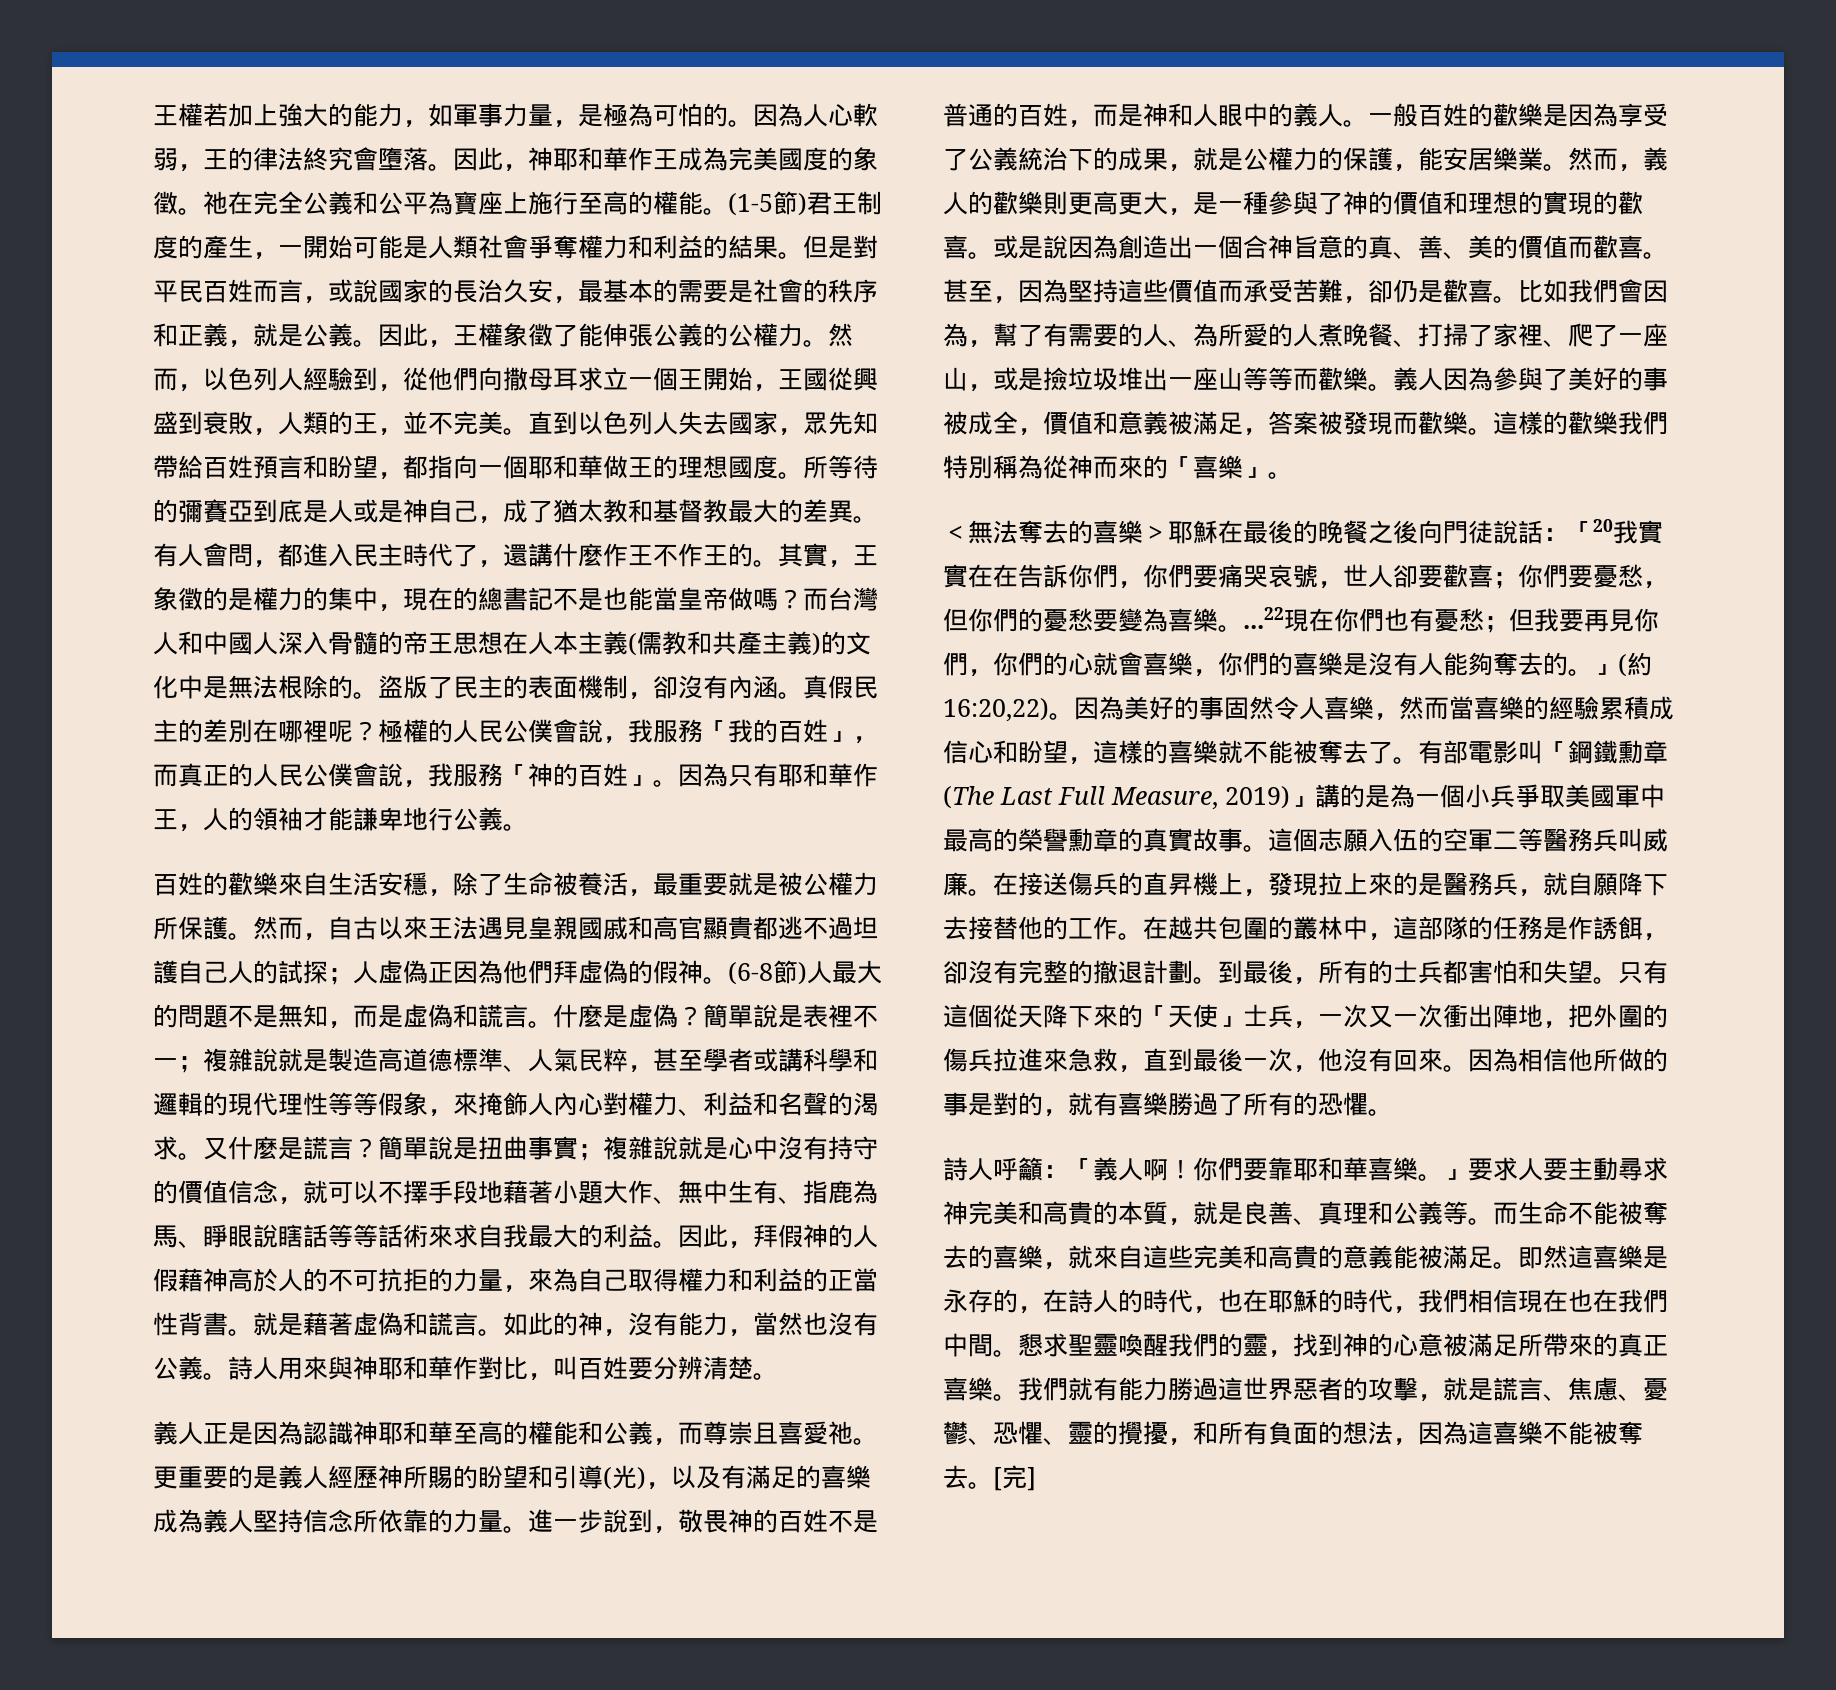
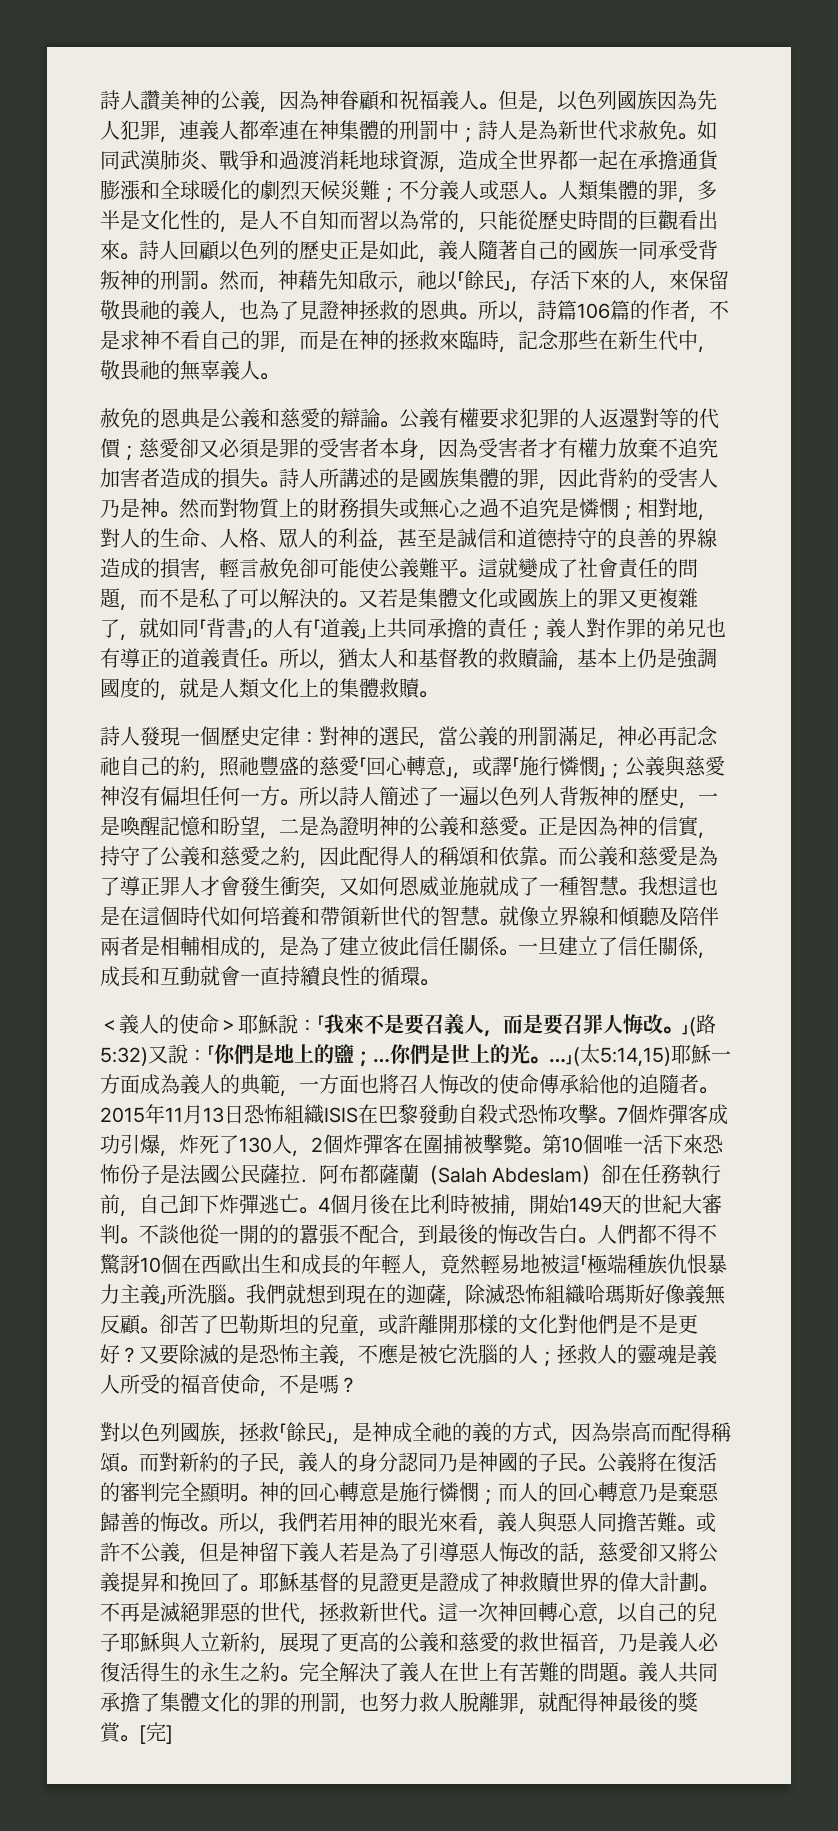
- 王權若加上強大的能力，如軍事力量，是極為可怕的。因為人心軟弱，王的律法終究會墮落。因此，神耶和華作王成為完美國度的象徵。祂在完全公義和公平為寶座上施行至高的權能。(1-5節)君王制度的產生，一開始可能是人類社會爭奪權力和利益的結果。但是對平民百姓而言，或說國家的長治久安，最基本的需要是社會的秩序和正義，就是公義。因此，王權象徵了能伸張公義的公權力。然而，以色列人經驗到，從他們向撒母耳求立一個王開始，王國從興盛到衰敗，人類的王，並不完美。直到以色列人失去國家，眾先知帶給百姓預言和盼望，都指向一個耶和華做王的理想國度。所等待的彌賽亞到底是人或是神自己，成了猶太教和基督教最大的差異。有人會問，都進入民主時代了，還講什麼作王不作王的。其實，王象徵的是權力的集中，現在的總書記不是也能當皇帝做嗎？而台灣人和中國人深入骨髓的帝王思想在人本主義(儒教和共產主義)的文化中是無法根除的。盜版了民主的表面機制，卻沒有內涵。真假民主的差別在哪裡呢？極權的人民公僕會說，我服務「我的百姓」，而真正的人民公僕會說，我服務「神的百姓」。因為只有耶和華作王，人的領袖才能謙卑地行公義。
- 百姓的歡樂來自生活安穩，除了生命被養活，最重要就是被公權力所保護。然而，自古以來王法遇見皇親國戚和高官顯貴都逃不過坦護自己人的試探；人虛偽正因為他們拜虛偽的假神。(6-8節)人最大的問題不是無知，而是虛偽和謊言。什麼是虛偽？簡單說是表裡不一；複雜說就是製造高道德標準、人氣民粹，甚至學者或講科學和邏輯的現代理性等等假象，來掩飾人內心對權力、利益和名聲的渴求。又什麼是謊言？簡單說是扭曲事實；複雜說就是心中沒有持守的價值信念，就可以不擇手段地藉著小題大作、無中生有、指鹿為馬、睜眼說瞎話等等話術來求自我最大的利益。因此，拜假神的人假藉神高於人的不可抗拒的力量，來為自己取得權力和利益的正當性背書。就是藉著虛偽和謊言。如此的神，沒有能力，當然也沒有公義。詩人用來與神耶和華作對比，叫百姓要分辨清楚。
- 義人正是因為認識神耶和華至高的權能和公義，而尊崇且喜愛祂。更重要的是義人經歷神所賜的盼望和引導(光)，以及有滿足的喜樂成為義人堅持信念所依靠的力量。進一步說到，敬畏神的百姓不是普通的百姓，而是神和人眼中的義人。一般百姓的歡樂是因為享受了公義統治下的成果，就是公權力的保護，能安居樂業。然而，義人的歡樂則更高更大，是一種參與了神的價值和理想的實現的歡喜。或是說因為創造出一個合神旨意的真、善、美的價值而歡喜。甚至，因為堅持這些價值而承受苦難，卻仍是歡喜。比如我們會因為，幫了有需要的人、為所愛的人煮晚餐、打掃了家裡、爬了一座山，或是撿垃圾堆出一座山等等而歡樂。義人因為參與了美好的事被成全，價值和意義被滿足，答案被發現而歡樂。這樣的歡樂我們特別稱為從神而來的「喜樂」。
- ＜無法奪去的喜樂＞耶穌在最後的晚餐之後向門徒說話：「20我實實在在告訴你們，你們要痛哭哀號，世人卻要歡喜；你們要憂愁，但你們的憂愁要變為喜樂。...22現在你們也有憂愁；但我要再見你們，你們的心就會喜樂，你們的喜樂是沒有人能夠奪去的。」(約16:20,22)。因為美好的事固然令人喜樂，然而當喜樂的經驗累積成信心和盼望，這樣的喜樂就不能被奪去了。有部電影叫「鋼鐵勳章(The Last Full Measure, 2019)」講的是為一個小兵爭取美國軍中最高的榮譽勳章的真實故事。這個志願入伍的空軍二等醫務兵叫威廉。在接送傷兵的直昇機上，發現拉上來的是醫務兵，就自願降下去接替他的工作。在越共包圍的叢林中，這部隊的任務是作誘餌，卻沒有完整的撤退計劃。到最後，所有的士兵都害怕和失望。只有這個從天降下來的「天使」士兵，一次又一次衝出陣地，把外圍的傷兵拉進來急救，直到最後一次，他沒有回來。因為相信他所做的事是對的，就有喜樂勝過了所有的恐懼。
- 詩人呼籲：「義人啊！你們要靠耶和華喜樂。」要求人要主動尋求神完美和高貴的本質，就是良善、真理和公義等。而生命不能被奪去的喜樂，就來自這些完美和高貴的意義能被滿足。即然這喜樂是永存的，在詩人的時代，也在耶穌的時代，我們相信現在也在我們中間。懇求聖靈喚醒我們的靈，找到神的心意被滿足所帶來的真正喜樂。我們就有能力勝過這世界惡者的攻擊，就是謊言、焦慮、憂鬱、恐懼、靈的攪擾，和所有負面的想法，因為這喜樂不能被奪去。
+ 詩人讚美神的公義，因為神眷顧和祝福義人。但是，以色列國族因為先人犯罪，連義人都牽連在神集體的刑罰中；詩人是為新世代求赦免。如同武漢肺炎、戰爭和過渡消耗地球資源，造成全世界都一起在承擔通貨膨漲和全球暖化的劇烈天候災難；不分義人或惡人。人類集體的罪，多半是文化性的，是人不自知而習以為常的，只能從歷史時間的巨觀看出來。詩人回顧以色列的歷史正是如此，義人隨著自己的國族一同承受背叛神的刑罰。然而，神藉先知啟示，祂以「餘民」，存活下來的人，來保留敬畏祂的義人，也為了見證神拯救的恩典。所以，詩篇106篇的作者，不是求神不看自己的罪，而是在神的拯救來臨時，記念那些在新生代中，敬畏祂的無辜義人。
+ 赦免的恩典是公義和慈愛的辯論。公義有權要求犯罪的人返還對等的代價；慈愛卻又必須是罪的受害者本身，因為受害者才有權力放棄不追究加害者造成的損失。詩人所講述的是國族集體的罪，因此背約的受害人乃是神。然而對物質上的財務損失或無心之過不追究是憐憫；相對地，對人的生命、人格、眾人的利益，甚至是誠信和道德持守的良善的界線造成的損害，輕言赦免卻可能使公義難平。這就變成了社會責任的問題，而不是私了可以解決的。又若是集體文化或國族上的罪又更複雜了，就如同「背書」的人有「道義」上共同承擔的責任；義人對作罪的弟兄也有導正的道義責任。所以，猶太人和基督教的救贖論，基本上仍是強調國度的，就是人類文化上的集體救贖。
+ 詩人發現一個歷史定律：對神的選民，當公義的刑罰滿足，神必再記念祂自己的約，照祂豐盛的慈愛「回心轉意」，或譯「施行憐憫」；公義與慈愛神沒有偏坦任何一方。所以詩人簡述了一遍以色列人背叛神的歷史，一是喚醒記憶和盼望，二是為證明神的公義和慈愛。正是因為神的信實，持守了公義和慈愛之約，因此配得人的稱頌和依靠。而公義和慈愛是為了導正罪人才會發生衝突，又如何恩威並施就成了一種智慧。我想這也是在這個時代如何培養和帶領新世代的智慧。就像立界線和傾聽及陪伴兩者是相輔相成的，是為了建立彼此信任關係。一旦建立了信任關係，成長和互動就會一直持續良性的循環。
+ ＜義人的使命＞耶穌說：「我來不是要召義人，而是要召罪人悔改。」(路5:32)又說：「你們是地上的鹽；…你們是世上的光。…」(太5:14,15)耶穌一方面成為義人的典範，一方面也將召人悔改的使命傳承給他的追隨者。2015年11月13日恐怖組織ISIS在巴黎發動自殺式恐怖攻擊。7個炸彈客成功引爆，炸死了130人，2個炸彈客在圍捕被擊斃。第10個唯一活下來恐怖份子是法國公民薩拉．阿布都薩蘭（Salah Abdeslam）卻在任務執行前，自己卸下炸彈逃亡。4個月後在比利時被捕，開始149天的世紀大審判。不談他從一開的的囂張不配合，到最後的悔改告白。人們都不得不驚訝10個在西歐出生和成長的年輕人，竟然輕易地被這「極端種族仇恨暴力主義」所洗腦。我們就想到現在的迦薩，除滅恐怖組織哈瑪斯好像義無反顧。卻苦了巴勒斯坦的兒童，或許離開那樣的文化對他們是不是更好？又要除滅的是恐怖主義，不應是被它洗腦的人；拯救人的靈魂是義人所受的福音使命，不是嗎？
+ 對以色列國族，拯救「餘民」，是神成全祂的義的方式，因為崇高而配得稱頌。而對新約的子民，義人的身分認同乃是神國的子民。公義將在復活的審判完全顯明。神的回心轉意是施行憐憫；而人的回心轉意乃是棄惡歸善的悔改。所以，我們若用神的眼光來看，義人與惡人同擔苦難。或許不公義，但是神留下義人若是為了引導惡人悔改的話，慈愛卻又將公義提昇和挽回了。耶穌基督的見證更是證成了神救贖世界的偉大計劃。不再是滅絕罪惡的世代，拯救新世代。這一次神回轉心意，以自己的兒子耶穌與人立新約，展現了更高的公義和慈愛的救世福音，乃是義人必復活得生的永生之約。完全解決了義人在世上有苦難的問題。義人共同承擔了集體文化的罪的刑罰，也努力救人脫離罪，就配得神最後的獎賞。

